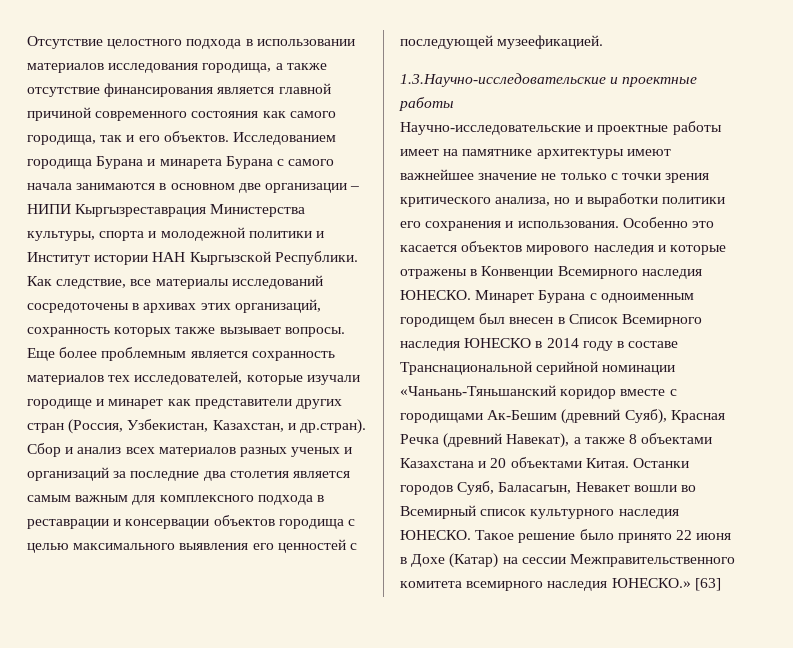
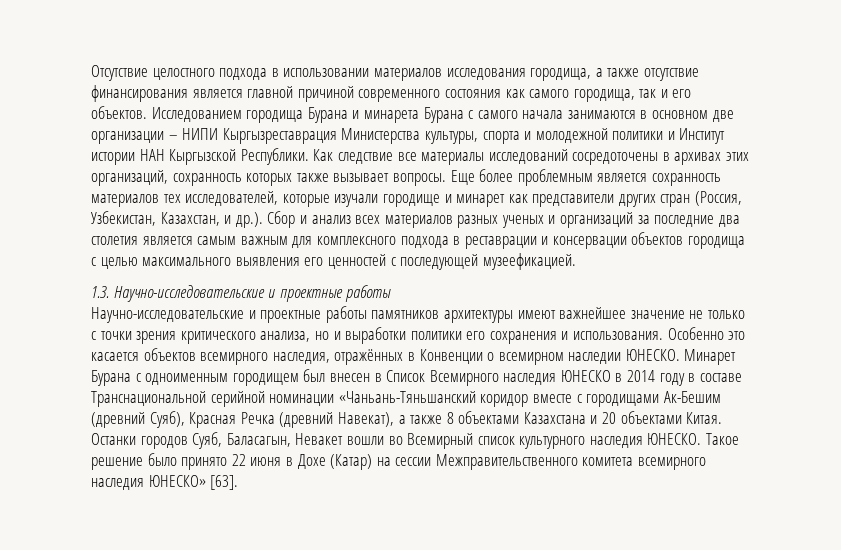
- Как следствие, все материалы исследований сосредоточены в архивах этих организаций, сохранность которых также вызывает вопросы.
+ Как следствие все материалы исследований сосредоточены в архивах этих организаций, сохранность которых также вызывает вопросы.
- Еще более проблемным является сохранность материалов тех исследователей, которые изучали городище и минарет как представители других стран (Россия, Узбекистан, Казахстан, и др.стран). Сбор и анализ всех материалов разных ученых и организаций за последние два столетия является самым важным для комплексного подхода в реставрации и консервации объектов городища с целью максимального выявления его ценностей с последующей музеефикацией.
+ Еще более проблемным является сохранность материалов тех исследователей, которые изучали городище и минарет как представители других стран (Россия, Узбекистан, Казахстан, и др.). Сбор и анализ всех материалов разных ученых и организаций за последние два столетия является самым важным для комплексного подхода в реставрации и консервации объектов городища с целью максимального выявления его ценностей с последующей музеефикацией.
- 1.3.Научно-исследовательские и проектные работы
+ 1.3. Научно-исследовательские и проектные работы
- Научно-исследовательские и проектные работы имеет на памятнике архитектуры имеют важнейшее значение не только с точки зрения критического анализа, но и выработки политики его сохранения и использования.
+ Научно-исследовательские и проектные работы памятников архитектуры имеют важнейшее значение не только с точки зрения критического анализа, но и выработки политики его сохранения и использования.
- Особенно это касается объектов мирового наследия и которые отражены в Конвенции Всемирного наследия ЮНЕСКО.
+ Особенно это касается объектов всемирного наследия, отражённых в Конвенции о всемирном наследии ЮНЕСКО.
- Такое решение было принято 22 июня в Дохе (Катар) на сессии Межправительственного комитета всемирного наследия ЮНЕСКО.» [63]
+ Такое решение было принято 22 июня в Дохе (Катар) на сессии Межправительственного комитета всемирного наследия ЮНЕСКО» [63].

